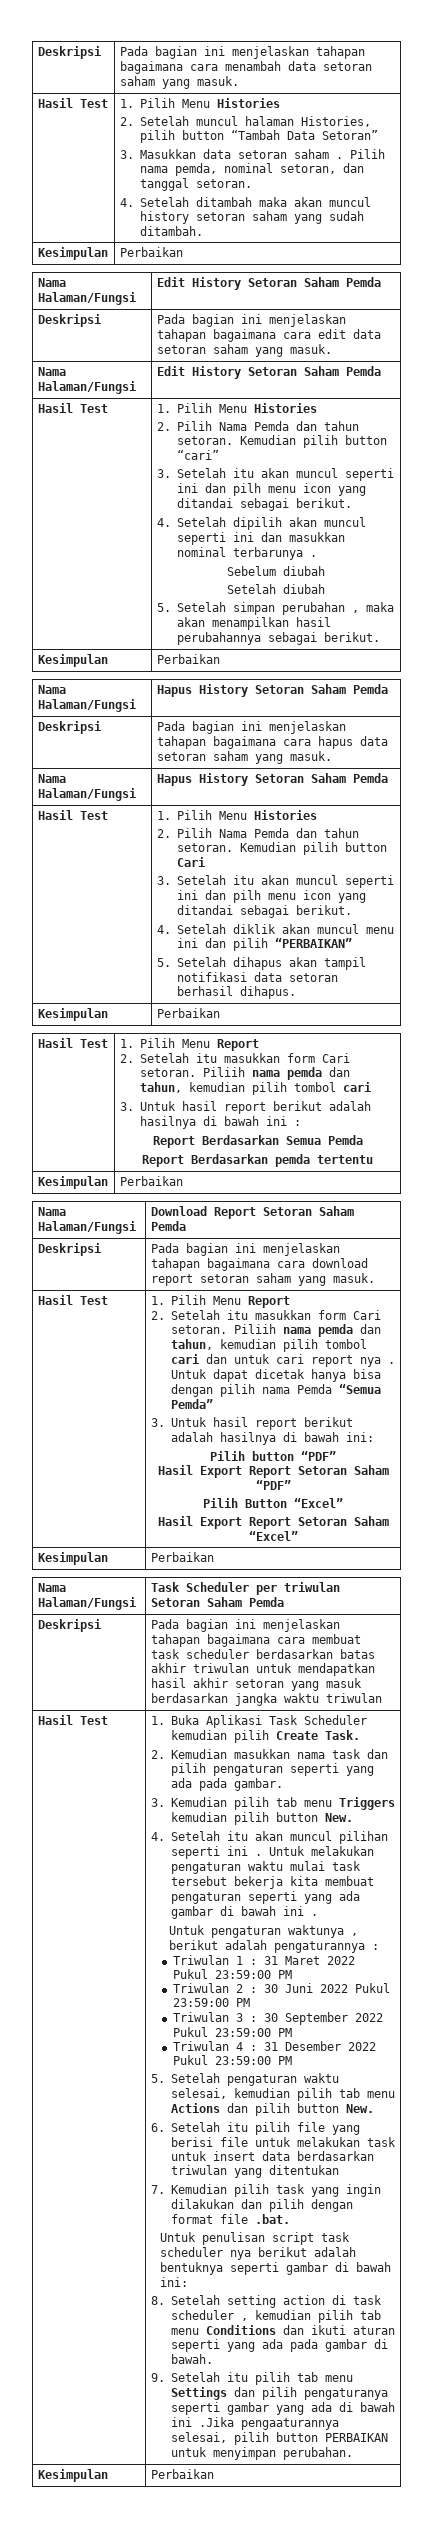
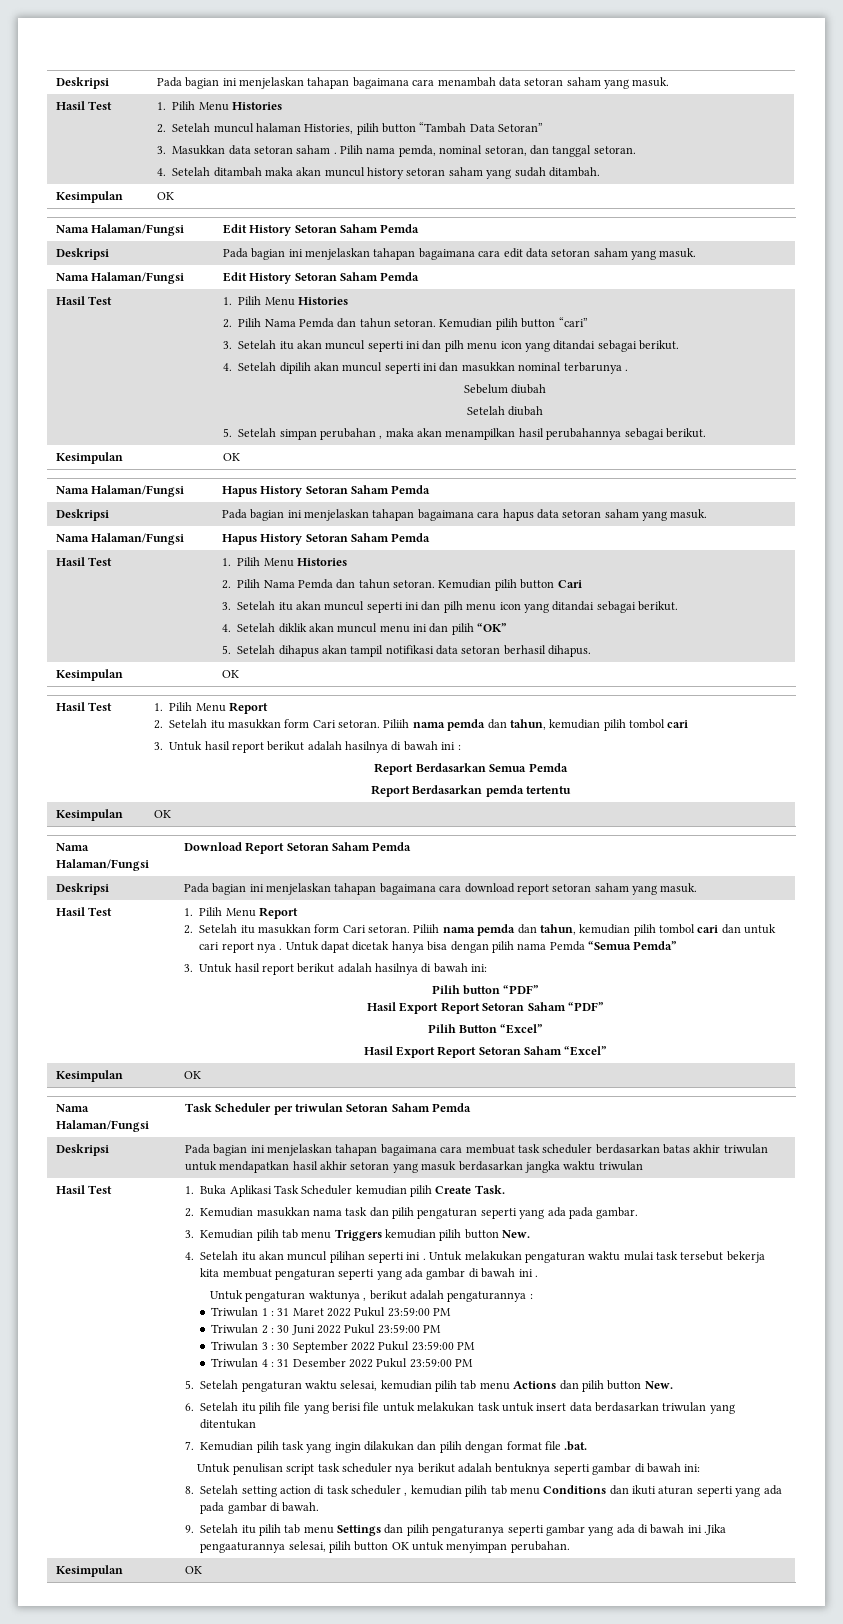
  4. Setelah ditambah maka akan muncul history setoran saham yang sudah ditambah.
- Kesimpulan | Perbaikan
+ Kesimpulan | OK
  5. Setelah simpan perubahan , maka akan menampilkan hasil perubahannya sebagai berikut.
- Kesimpulan | Perbaikan
+ Kesimpulan | OK
- 4. Setelah diklik akan muncul menu ini dan pilih “PERBAIKAN”
+ 4. Setelah diklik akan muncul menu ini dan pilih “OK”
  5. Setelah dihapus akan tampil notifikasi data setoran berhasil dihapus.
- Kesimpulan | Perbaikan
+ Kesimpulan | OK
  Report Berdasarkan pemda tertentu
- Kesimpulan | Perbaikan
+ Kesimpulan | OK
  Hasil Export Report Setoran Saham “Excel”
- Kesimpulan | Perbaikan
+ Kesimpulan | OK
- 9. Setelah itu pilih tab menu Settings dan pilih pengaturanya seperti gambar yang ada di bawah ini .Jika pengaaturannya selesai, pilih button PERBAIKAN untuk menyimpan perubahan.
- Kesimpulan | Perbaikan
+ 9. Setelah itu pilih tab menu Settings dan pilih pengaturanya seperti gambar yang ada di bawah ini .Jika pengaaturannya selesai, pilih button OK untuk menyimpan perubahan.
+ Kesimpulan | OK

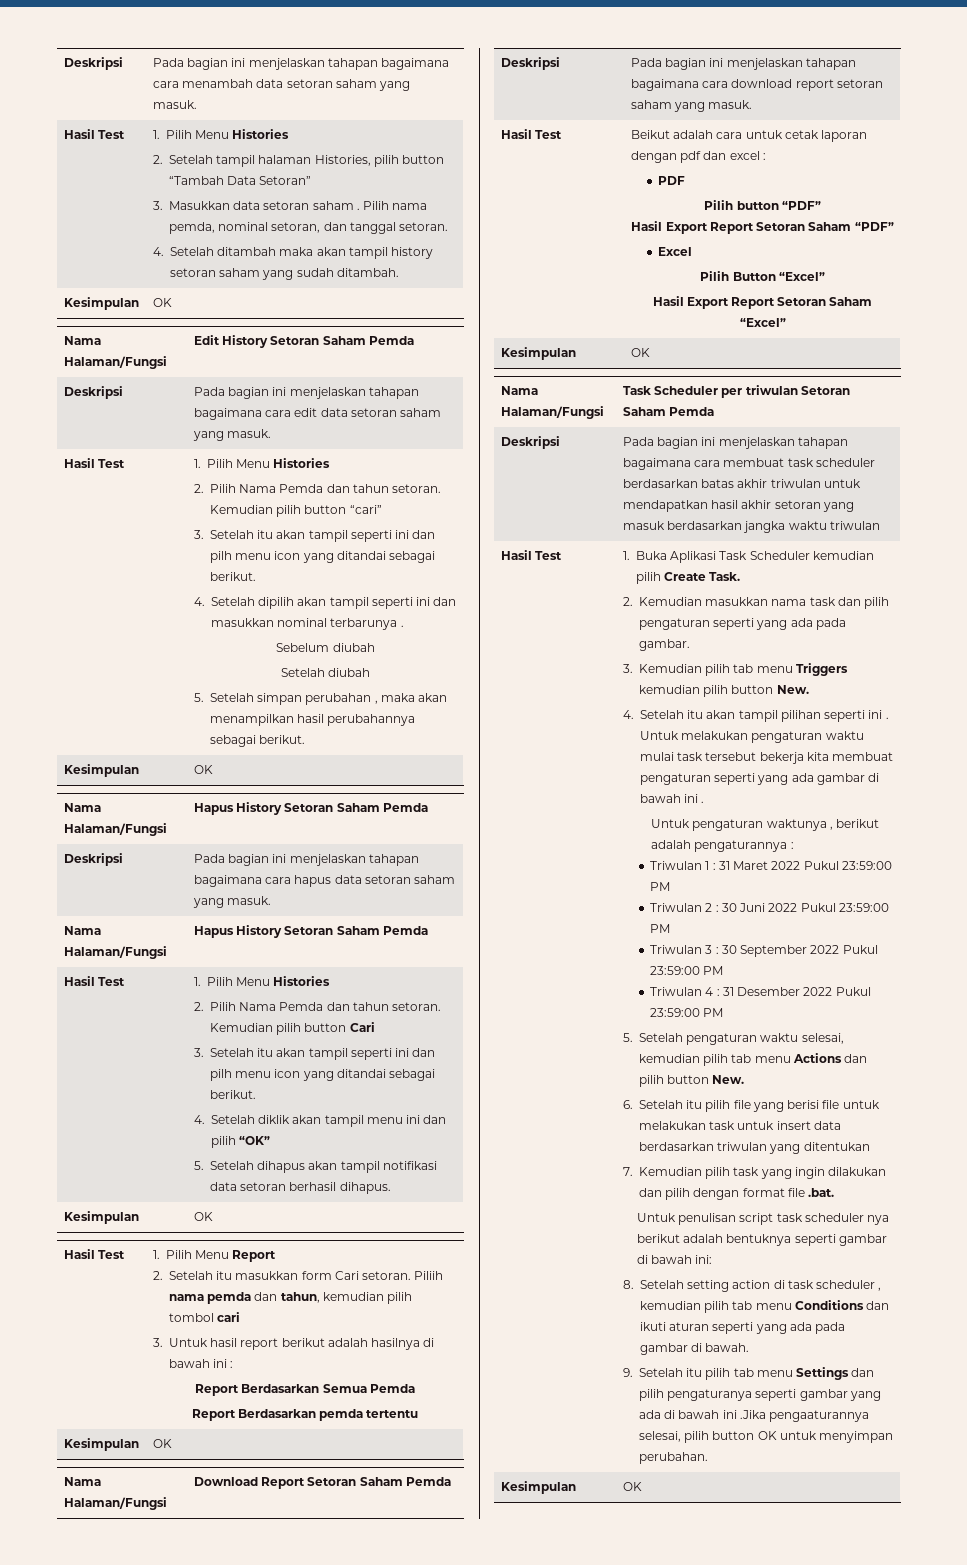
- 2. Setelah muncul halaman Histories, pilih button “Tambah Data Setoran”
+ 2. Setelah tampil halaman Histories, pilih button “Tambah Data Setoran”
- 4. Setelah ditambah maka akan muncul history setoran saham yang sudah ditambah.
+ 4. Setelah ditambah maka akan tampil history setoran saham yang sudah ditambah.
  Deskripsi | Pada bagian ini menjelaskan tahapan bagaimana cara edit data setoran saham yang masuk.
- Nama Halaman/Fungsi | Edit History Setoran Saham Pemda
  Kemudian pilih button “cari”
- 3. Setelah itu akan muncul seperti ini dan pilh menu icon yang ditandai sebagai berikut.
+ 3. Setelah itu akan tampil seperti ini dan pilh menu icon yang ditandai sebagai berikut.
- 4. Setelah dipilih akan muncul seperti ini dan masukkan nominal terbarunya .
+ 4. Setelah dipilih akan tampil seperti ini dan masukkan nominal terbarunya .
  Kemudian pilih button Cari
- 3. Setelah itu akan muncul seperti ini dan pilh menu icon yang ditandai sebagai berikut.
+ 3. Setelah itu akan tampil seperti ini dan pilh menu icon yang ditandai sebagai berikut.
- 4. Setelah diklik akan muncul menu ini dan pilih “OK”
+ 4. Setelah diklik akan tampil menu ini dan pilih “OK”
  Deskripsi | Pada bagian ini menjelaskan tahapan bagaimana cara download report setoran saham yang masuk.
- Hasil Test | 1. Pilih Menu Report
- 2. Setelah itu masukkan form Cari setoran. Piliih nama pemda dan tahun, kemudian pilih tombol cari dan untuk cari report nya . Untuk dapat dicetak hanya bisa dengan pilih nama Pemda “Semua Pemda”
- 3. Untuk hasil report berikut adalah hasilnya di bawah ini:
+ Hasil Test | Beikut adalah cara untuk cetak laporan dengan pdf dan excel :
+ PDF
+ Excel
- 4. Setelah itu akan muncul pilihan seperti ini .
+ 4. Setelah itu akan tampil pilihan seperti ini .

